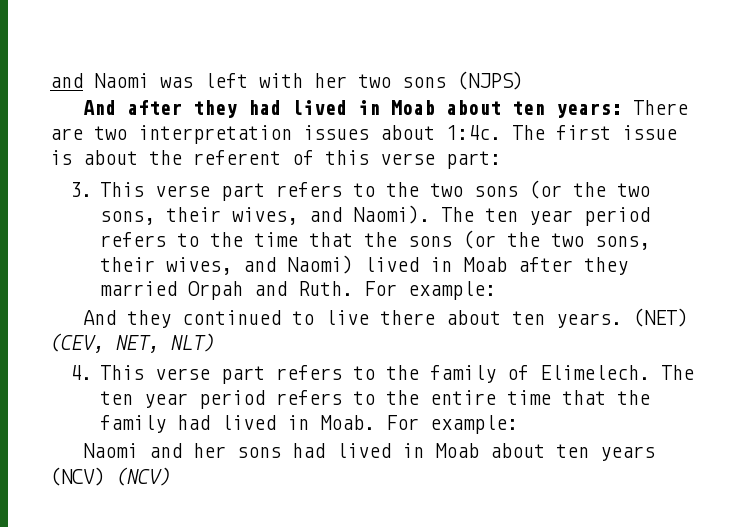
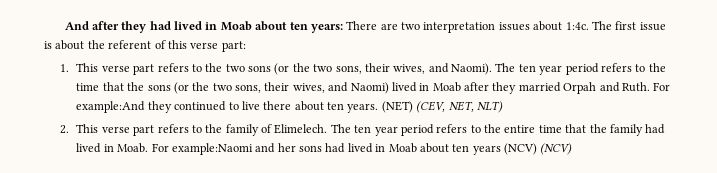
- and Naomi was left with her two sons (NJPS)
- 3. This verse part refers to the two sons (or the two sons, their wives, and Naomi).
+ 1. This verse part refers to the two sons (or the two sons, their wives, and Naomi).
- The ten year period refers to the time that the sons (or the two sons, their wives, and Naomi) lived in Moab after they married Orpah and Ruth. For example:
- And they continued to live there about ten years.
+ The ten year period refers to the time that the sons (or the two sons, their wives, and Naomi) lived in Moab after they married Orpah and Ruth. For example:And they continued to live there about ten years.
- 4. This verse part refers to the family of Elimelech.
+ 2. This verse part refers to the family of Elimelech.
- The ten year period refers to the entire time that the family had lived in Moab. For example:
- Naomi and her sons had lived in Moab about ten years (NCV) (NCV)
+ The ten year period refers to the entire time that the family had lived in Moab. For example:Naomi and her sons had lived in Moab about ten years (NCV) (NCV)

